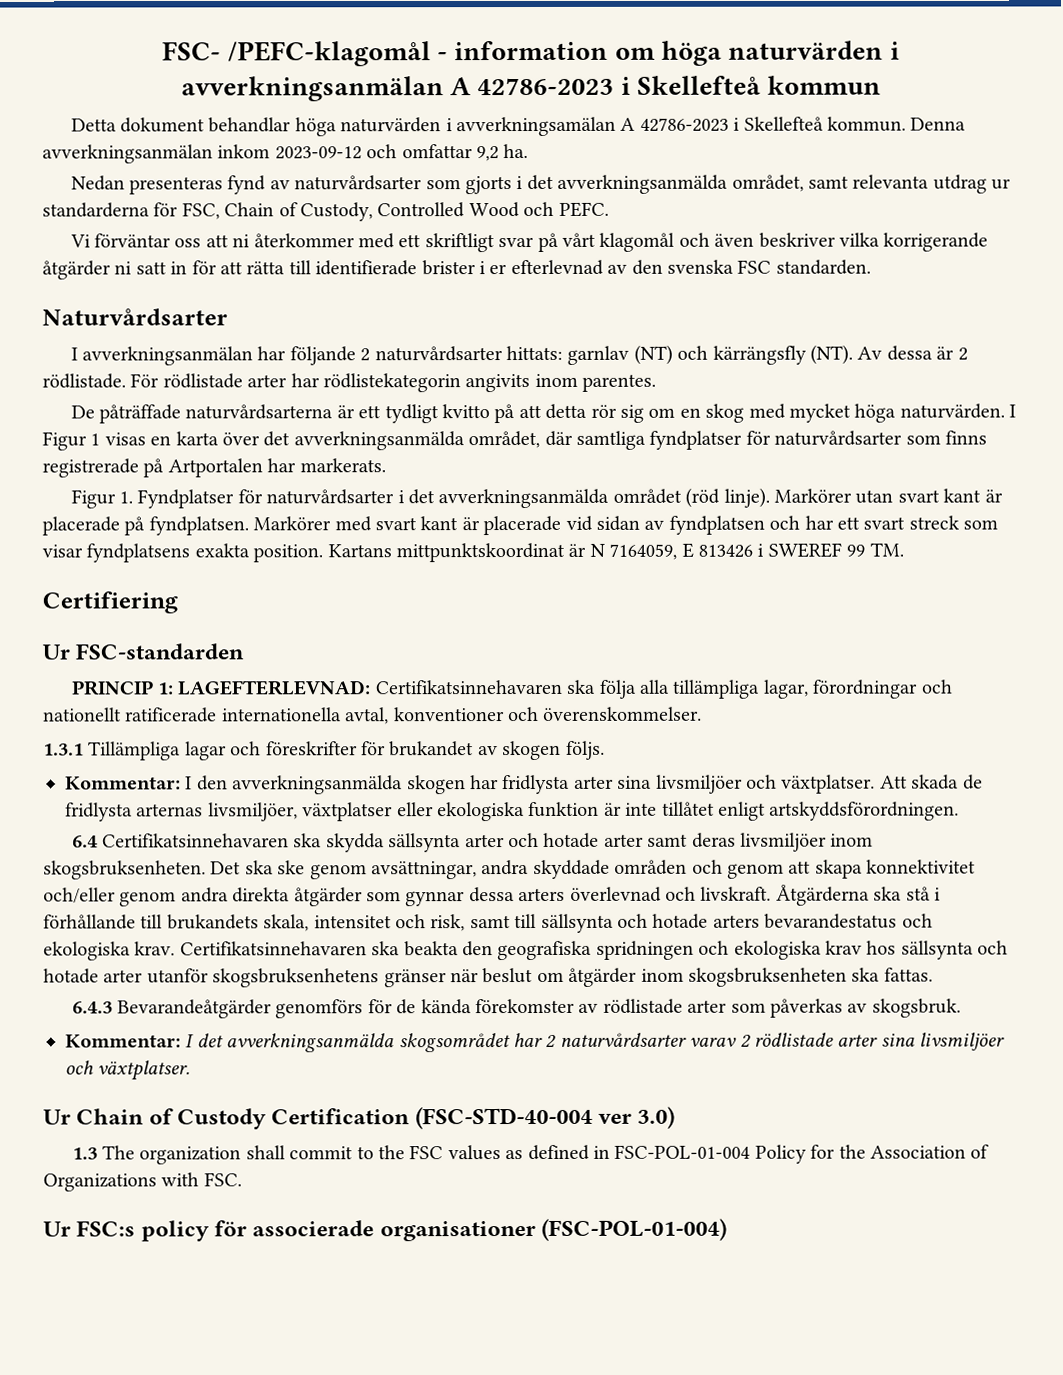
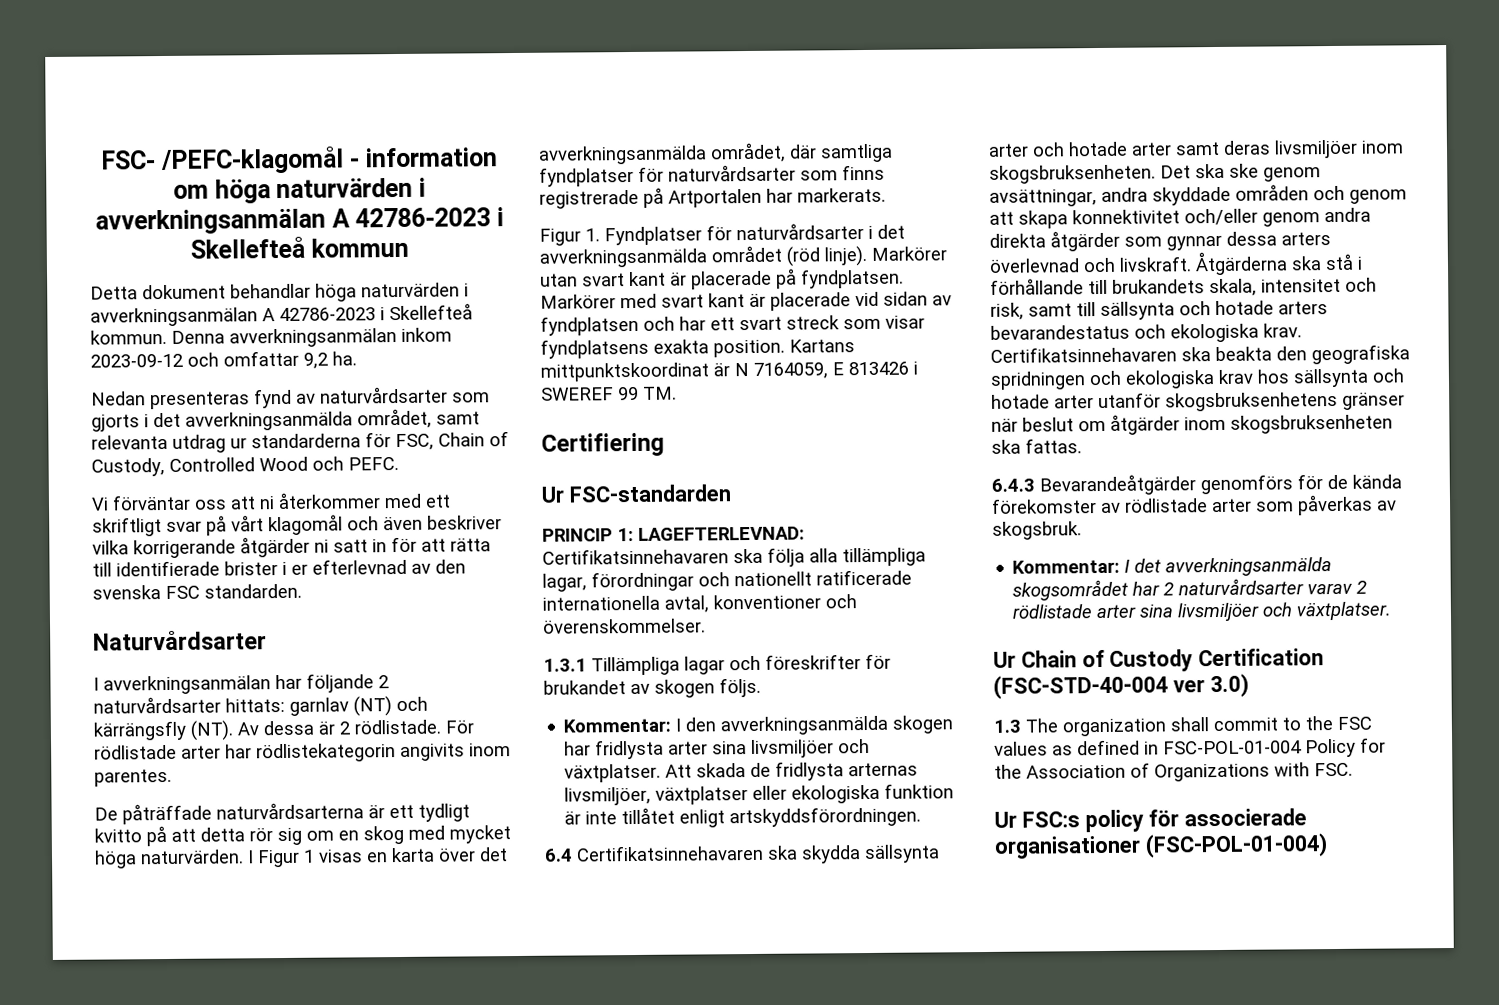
- Detta dokument behandlar höga naturvärden i avverkningsamälan A 42786-2023 i Skellefteå kommun.
+ Detta dokument behandlar höga naturvärden i avverkningsanmälan A 42786-2023 i Skellefteå kommun.

